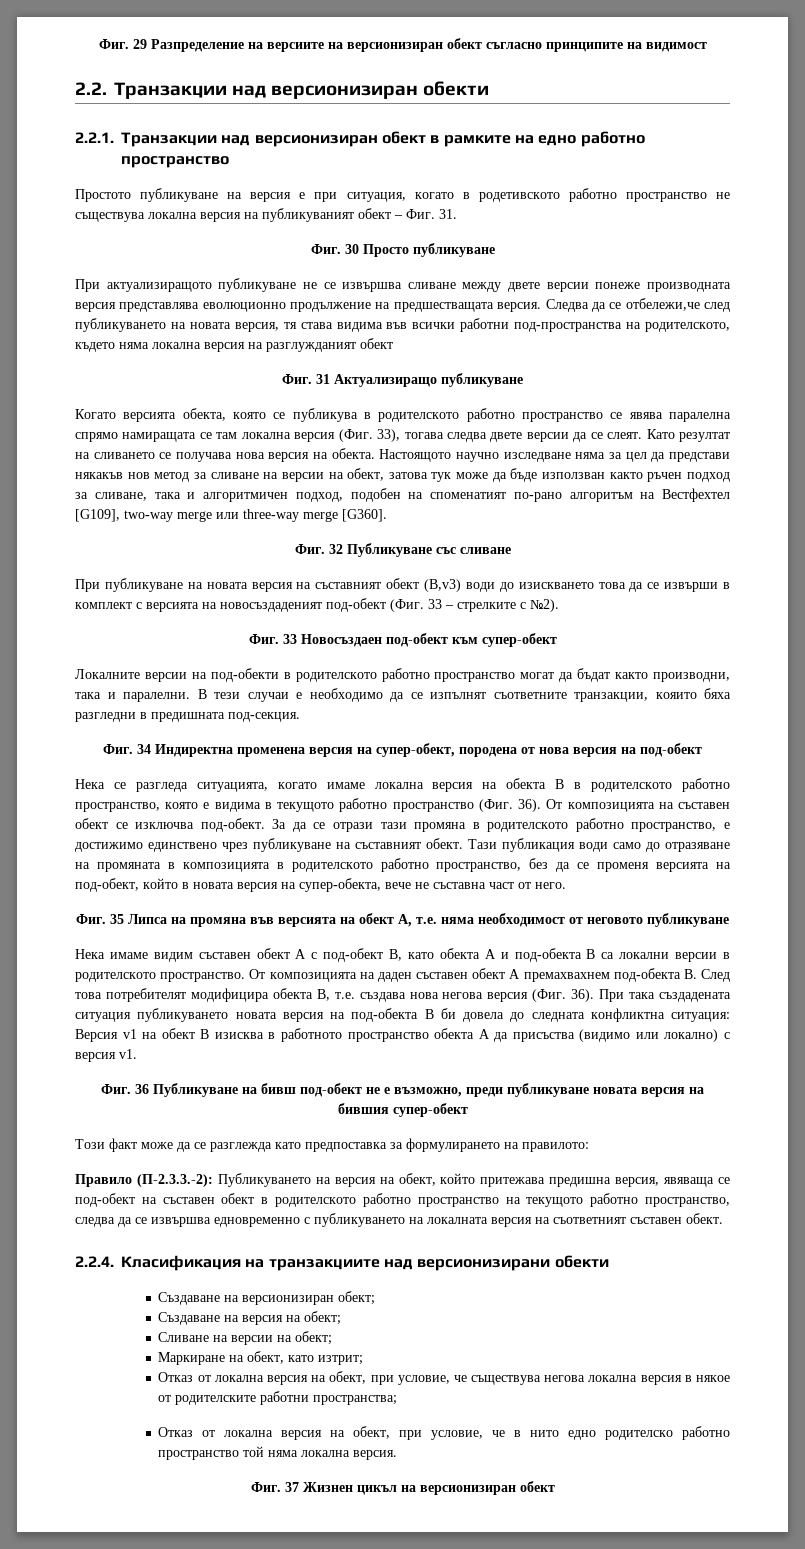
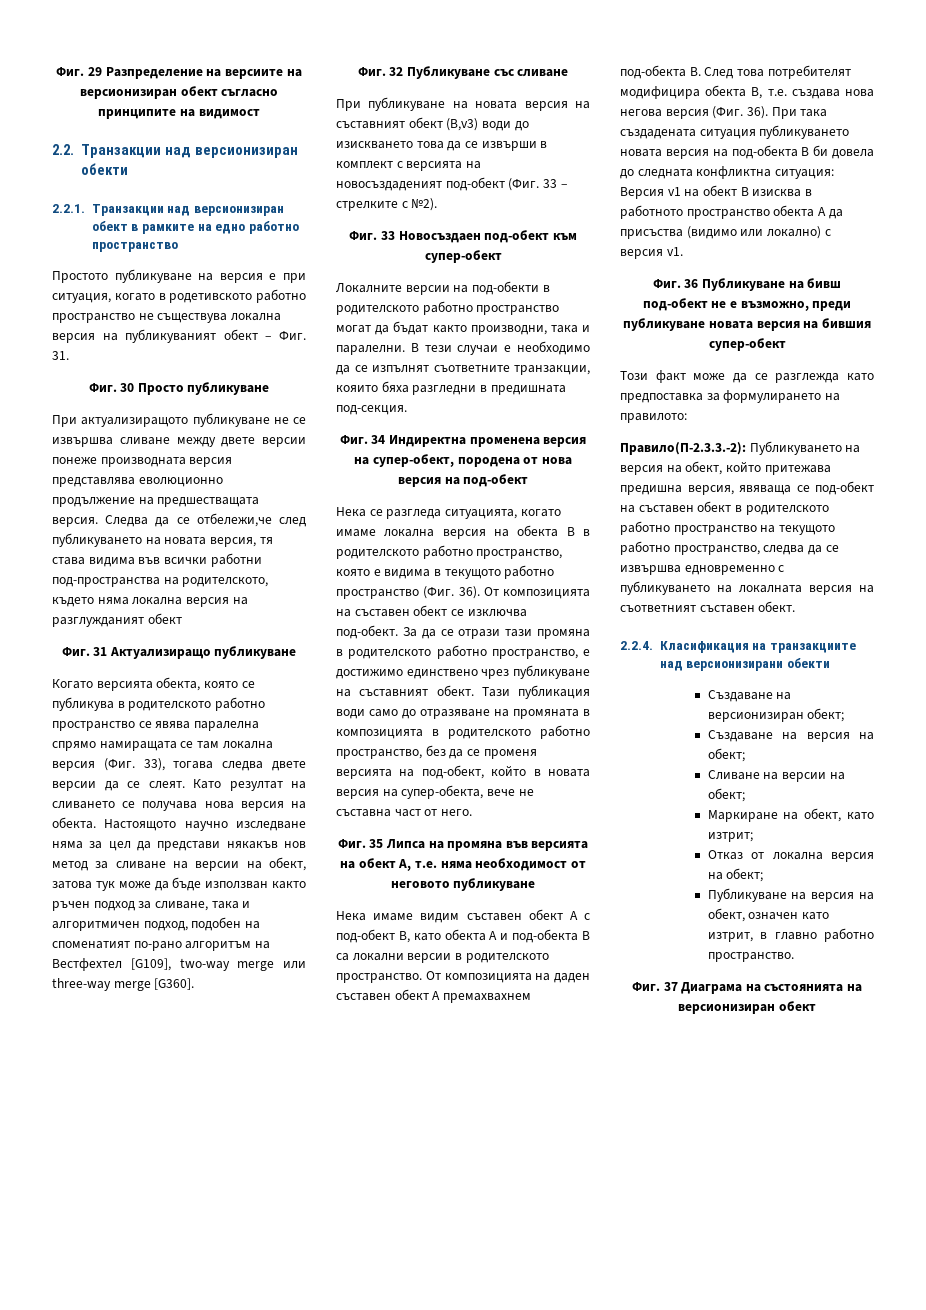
- Правило (П-2.3.3.-2): Публикуването на версия на обект, който притежава предишна версия, явяваща се под-обект на съставен обект в родителското работно пространство на текущото работно пространство, следва да се извършва едновременно с публикуването на локалната версия на съответният съставен обект.
+ Правило(П-2.3.3.-2): Публикуването на версия на обект, който притежава предишна версия, явяваща се под-обект на съставен обект в родителското работно пространство на текущото работно пространство, следва да се извършва едновременно с публикуването на локалната версия на съответният съставен обект.
- Отказ от локална версия на обект, при условие, че съществува негова локална версия в някое от родителските работни пространства;
- Отказ от локална версия на обект, при условие, че в нито едно родителско работно пространство той няма локална версия.
+ Отказ от локална версия на обект;
+ Публикуване на версия на обект, означен като изтрит, в главно работно пространство.
- Фиг. 37 Жизнен цикъл на версионизиран обект
+ Фиг. 37 Диаграма на състоянията на версионизиран обект

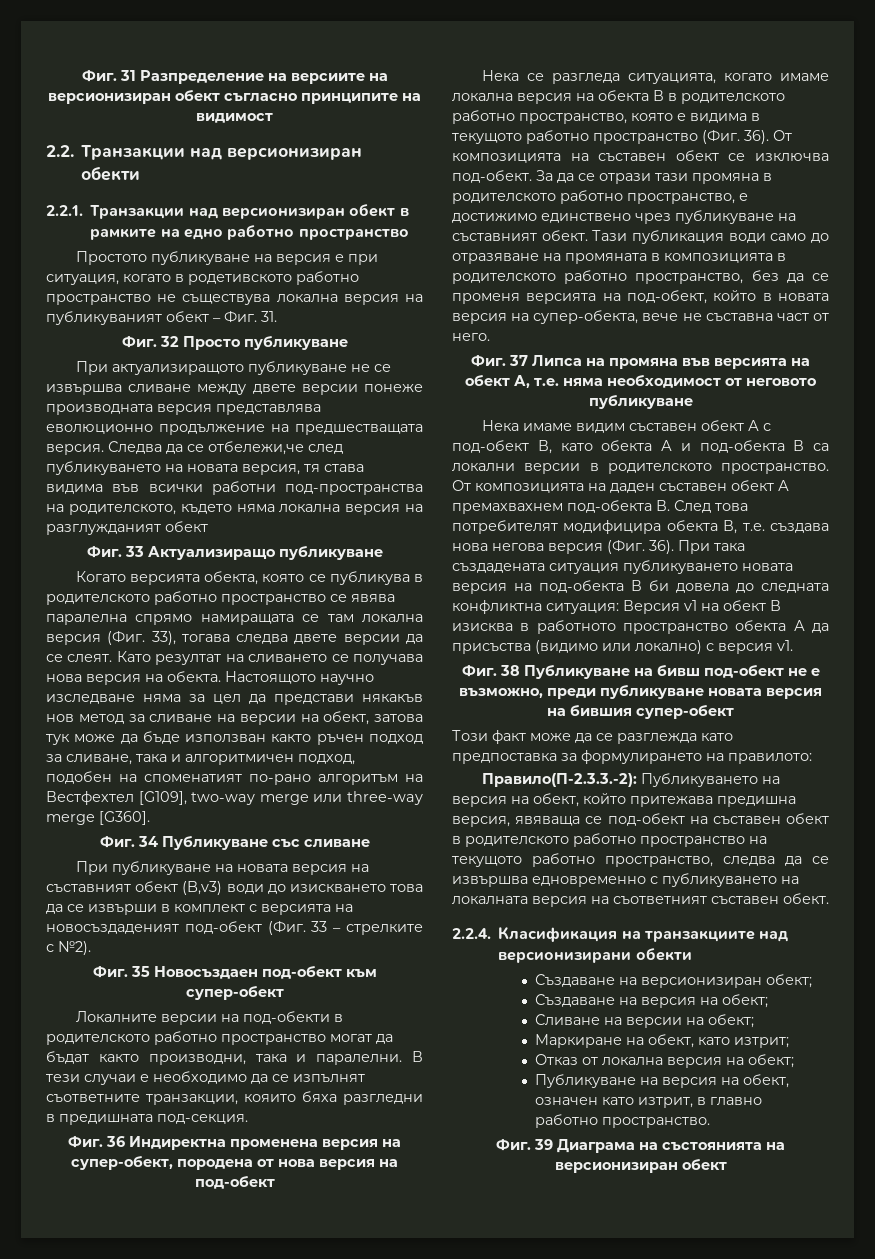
- Фиг. 29 Разпределение на версиите на версионизиран обект съгласно принципите на видимост
+ Фиг. 31 Разпределение на версиите на версионизиран обект съгласно принципите на видимост
- Фиг. 30 Просто публикуване
+ Фиг. 32 Просто публикуване
- Фиг. 31 Актуализиращо публикуване
+ Фиг. 33 Актуализиращо публикуване
- Фиг. 32 Публикуване със сливане
+ Фиг. 34 Публикуване със сливане
- Фиг. 33 Новосъздаен под-обект към супер-обект
+ Фиг. 35 Новосъздаен под-обект към супер-обект
- Фиг. 34 Индиректна променена версия на супер-обект, породена от нова версия на под-обект
+ Фиг. 36 Индиректна променена версия на супер-обект, породена от нова версия на под-обект
- Фиг. 35 Липса на промяна във версията на обект А, т.е. няма необходимост от неговото публикуване
+ Фиг. 37 Липса на промяна във версията на обект А, т.е. няма необходимост от неговото публикуване
- Фиг. 36 Публикуване на бивш под-обект не е възможно, преди публикуване новата версия на бившия супер-обект
+ Фиг. 38 Публикуване на бивш под-обект не е възможно, преди публикуване новата версия на бившия супер-обект
- Фиг. 37 Диаграма на състоянията на версионизиран обект
+ Фиг. 39 Диаграма на състоянията на версионизиран обект

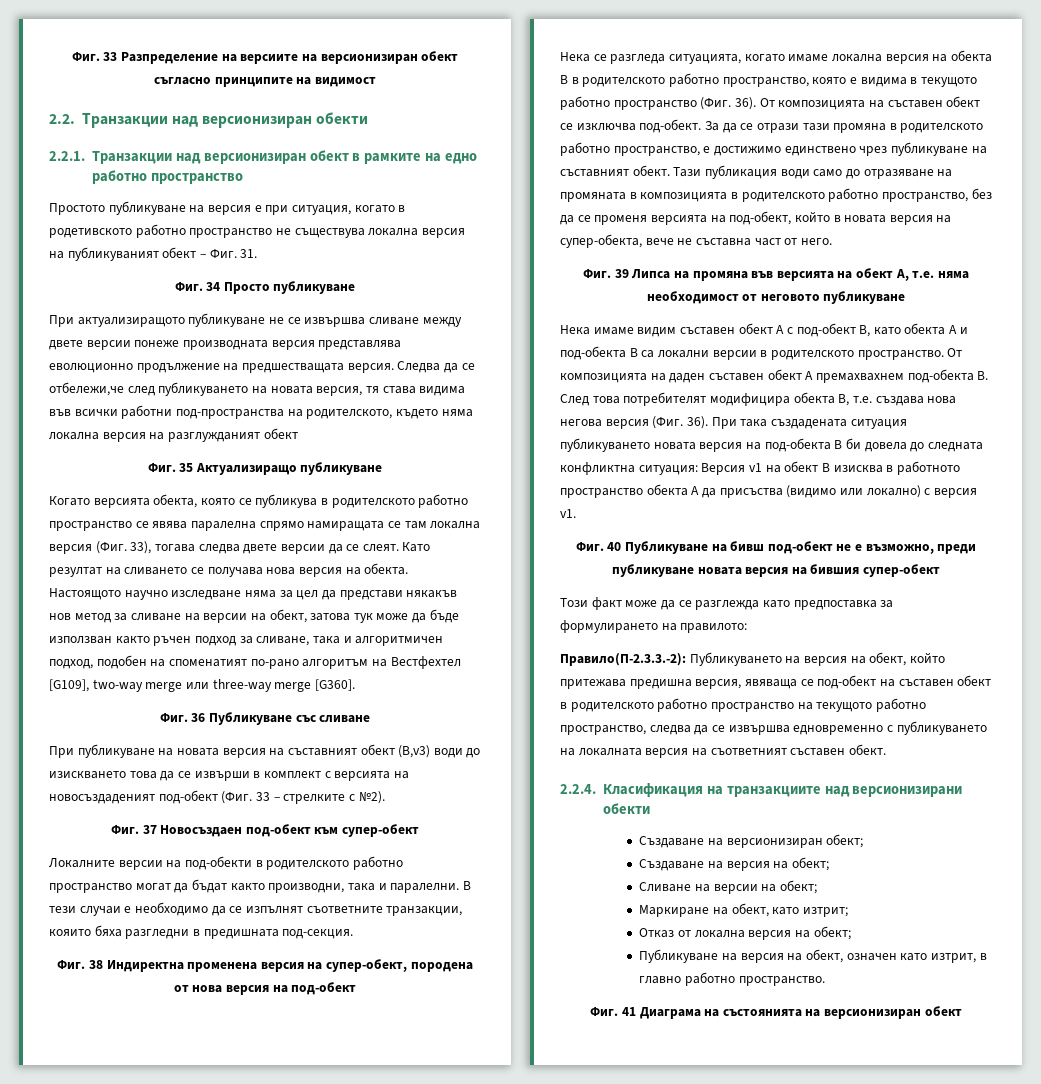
- Фиг. 31 Разпределение на версиите на версионизиран обект съгласно принципите на видимост
+ Фиг. 33 Разпределение на версиите на версионизиран обект съгласно принципите на видимост
- Фиг. 32 Просто публикуване
+ Фиг. 34 Просто публикуване
- Фиг. 33 Актуализиращо публикуване
+ Фиг. 35 Актуализиращо публикуване
- Фиг. 34 Публикуване със сливане
+ Фиг. 36 Публикуване със сливане
- Фиг. 35 Новосъздаен под-обект към супер-обект
+ Фиг. 37 Новосъздаен под-обект към супер-обект
- Фиг. 36 Индиректна променена версия на супер-обект, породена от нова версия на под-обект
+ Фиг. 38 Индиректна променена версия на супер-обект, породена от нова версия на под-обект
- Фиг. 37 Липса на промяна във версията на обект А, т.е. няма необходимост от неговото публикуване
+ Фиг. 39 Липса на промяна във версията на обект А, т.е. няма необходимост от неговото публикуване
- Фиг. 38 Публикуване на бивш под-обект не е възможно, преди публикуване новата версия на бившия супер-обект
+ Фиг. 40 Публикуване на бивш под-обект не е възможно, преди публикуване новата версия на бившия супер-обект
- Фиг. 39 Диаграма на състоянията на версионизиран обект
+ Фиг. 41 Диаграма на състоянията на версионизиран обект

